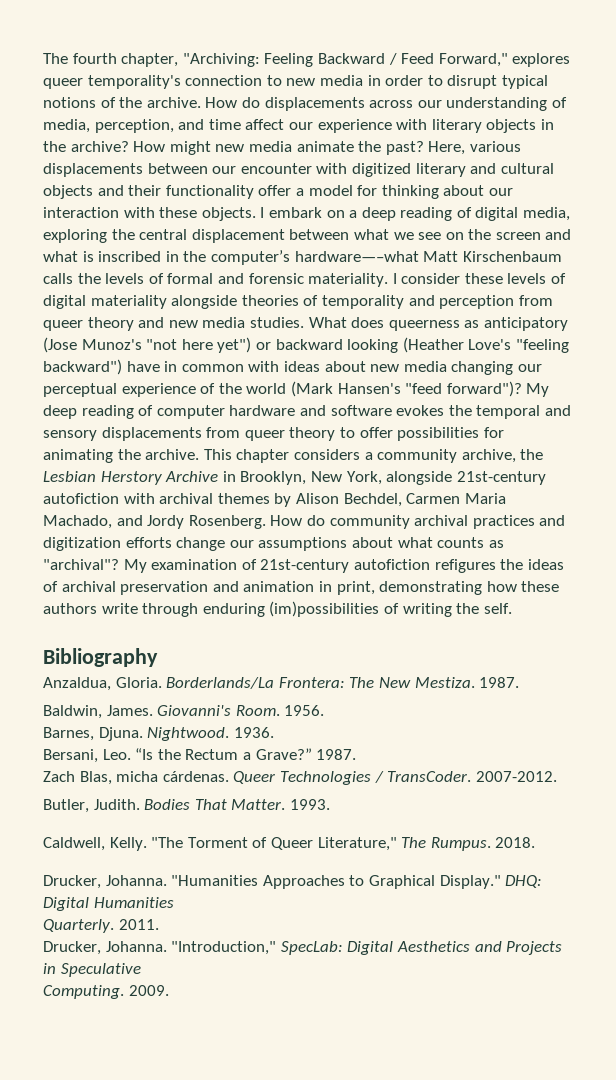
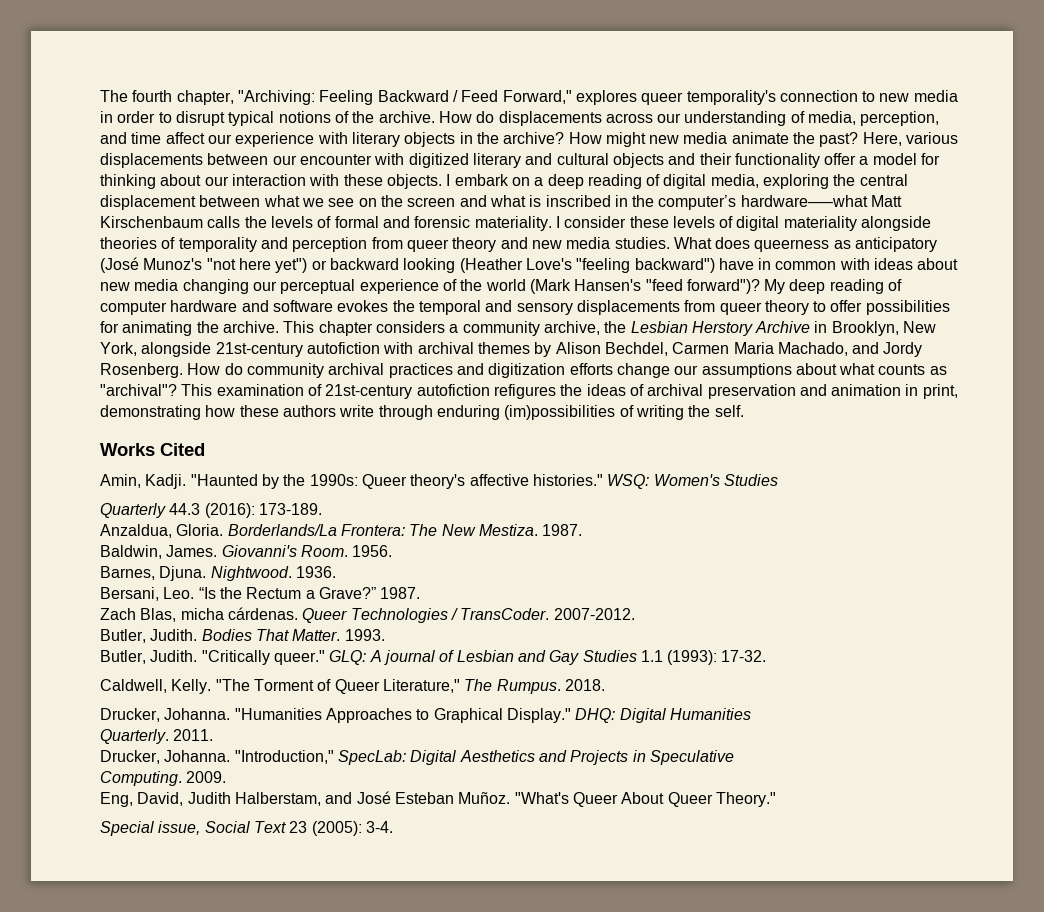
- What does queerness as anticipatory (Jose Munoz's "not here yet") or backward looking (Heather Love's "feeling backward") have in common with ideas about new media changing our perceptual experience of the world (Mark Hansen's "feed forward")?
+ What does queerness as anticipatory (José Munoz's "not here yet") or backward looking (Heather Love's "feeling backward") have in common with ideas about new media changing our perceptual experience of the world (Mark Hansen's "feed forward")?
- My examination of 21st-century autofiction refigures the ideas of archival preservation and animation in print, demonstrating how these authors write through enduring (im)possibilities of writing the self.
+ This examination of 21st-century autofiction refigures the ideas of archival preservation and animation in print, demonstrating how these authors write through enduring (im)possibilities of writing the self.
- Bibliography
+ Works Cited
+ Amin, Kadji. "Haunted by the 1990s: Queer theory's affective histories." WSQ: Women's Studies
+ Quarterly 44.3 (2016): 173-189.
+ Butler, Judith. "Critically queer." GLQ: A journal of Lesbian and Gay Studies 1.1 (1993): 17-32.
+ Eng, David, Judith Halberstam, and José Esteban Muñoz. "What's Queer About Queer Theory."
+ Special issue, Social Text 23 (2005): 3-4.

